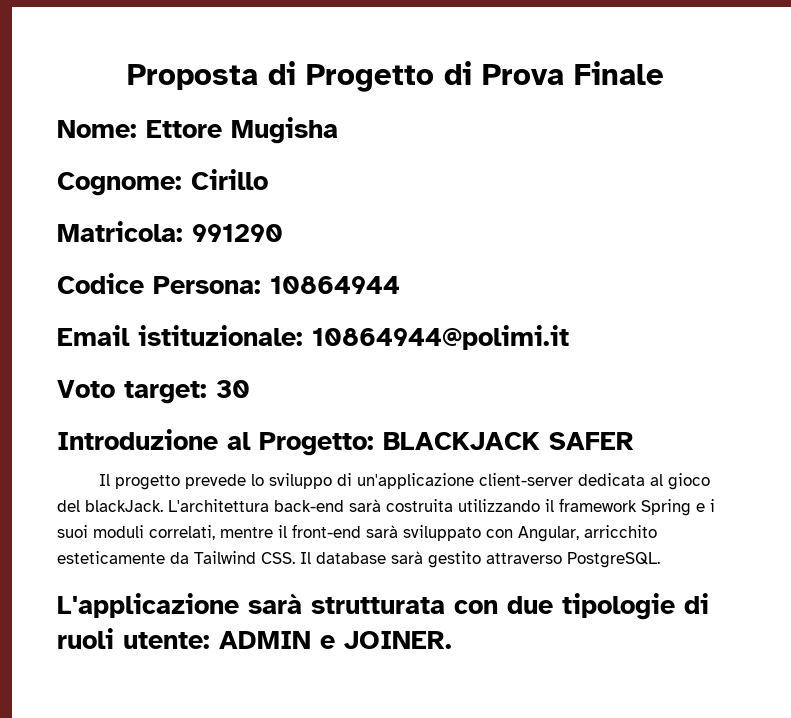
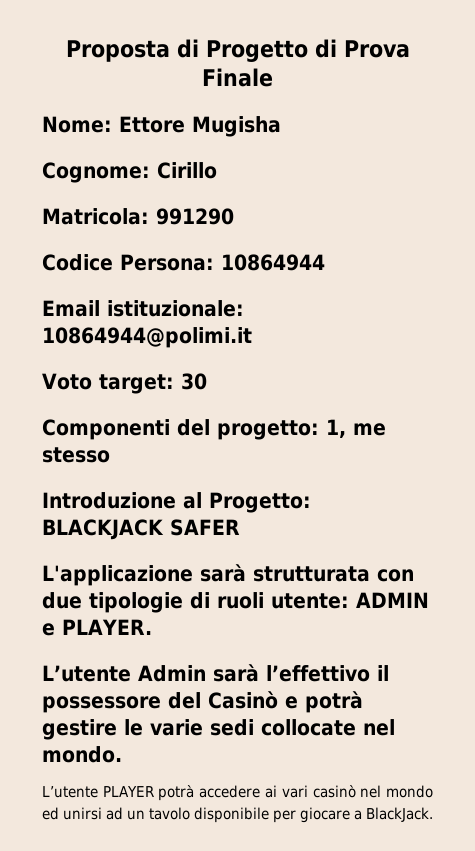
+ Componenti del progetto: 1, me stesso
- Il progetto prevede lo sviluppo di un'applicazione client-server dedicata al gioco del blackJack. L'architettura back-end sarà costruita utilizzando il framework Spring e i suoi moduli correlati, mentre il front-end sarà sviluppato con Angular, arricchito esteticamente da Tailwind CSS. Il database sarà gestito attraverso PostgreSQL.
- L'applicazione sarà strutturata con due tipologie di ruoli utente: ADMIN e JOINER.
+ L'applicazione sarà strutturata con due tipologie di ruoli utente: ADMIN e PLAYER.
+ L’utente Admin sarà l’effettivo il possessore del Casinò e potrà gestire le varie sedi collocate nel mondo.
+ L’utente PLAYER potrà accedere ai vari casinò nel mondo ed unirsi ad un tavolo disponibile per giocare a BlackJack.

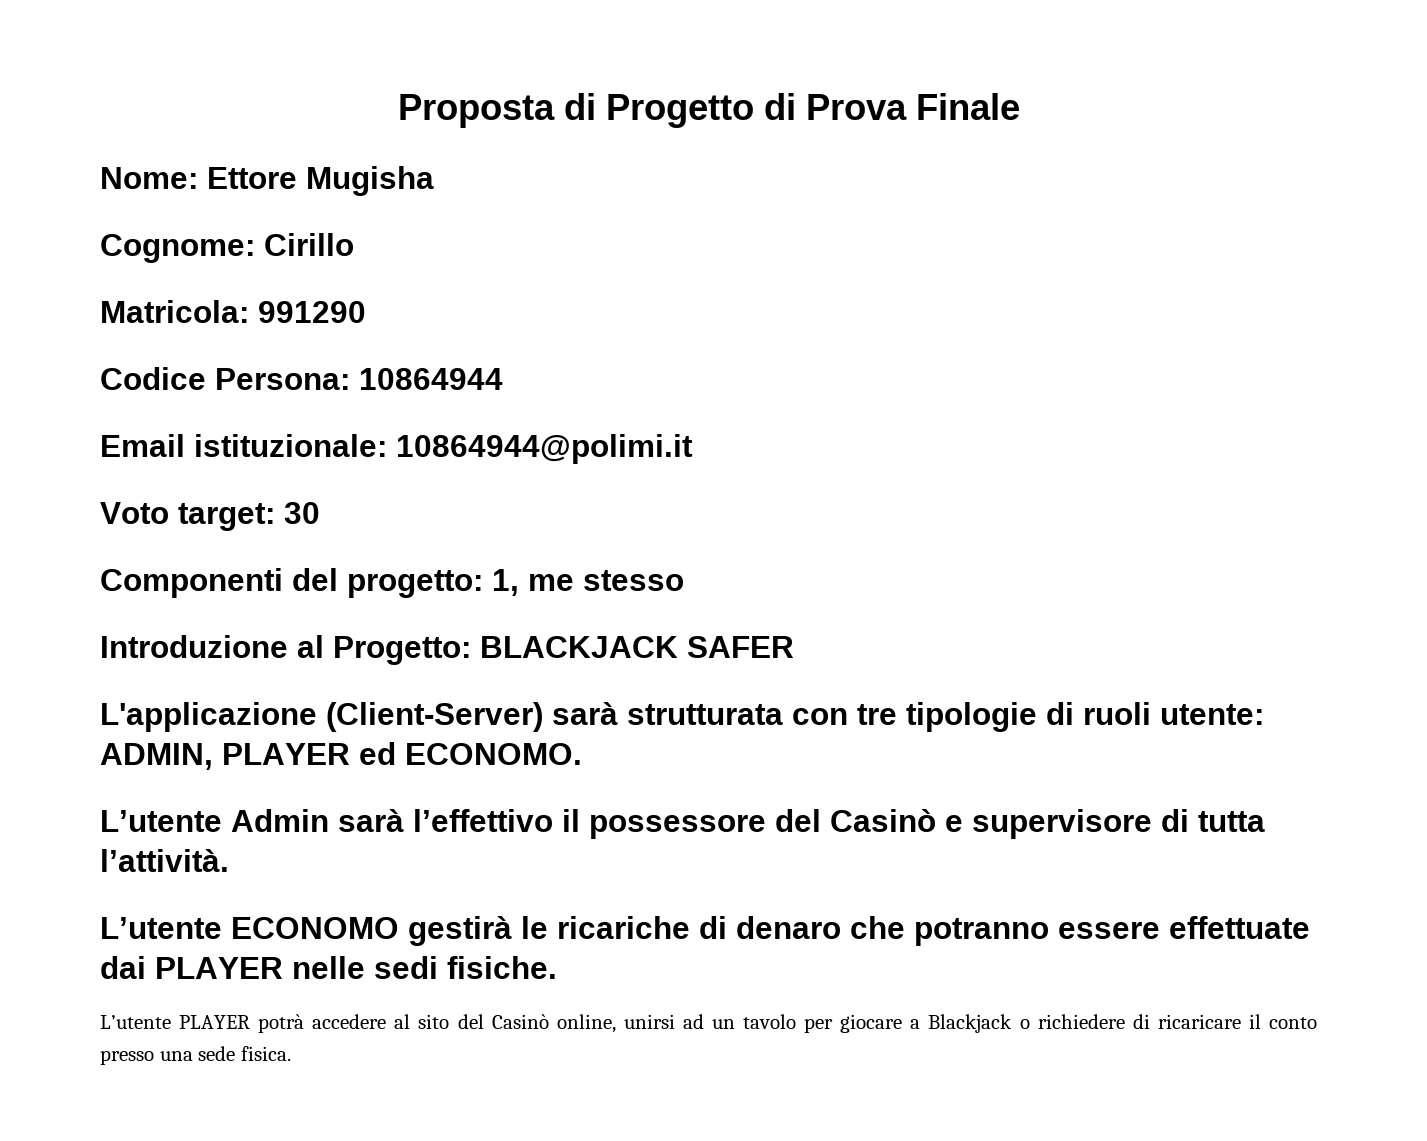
- L'applicazione sarà strutturata con due tipologie di ruoli utente: ADMIN e PLAYER.
+ L'applicazione (Client-Server) sarà strutturata con tre tipologie di ruoli utente: ADMIN, PLAYER ed ECONOMO.
- L’utente Admin sarà l’effettivo il possessore del Casinò e potrà gestire le varie sedi collocate nel mondo.
- L’utente PLAYER potrà accedere ai vari casinò nel mondo ed unirsi ad un tavolo disponibile per giocare a BlackJack.
+ L’utente Admin sarà l’effettivo il possessore del Casinò e supervisore di tutta l’attività.
+ L’utente ECONOMO gestirà le ricariche di denaro che potranno essere effettuate dai PLAYER nelle sedi fisiche.
+ L’utente PLAYER potrà accedere al sito del Casinò online, unirsi ad un tavolo per giocare a Blackjack o richiedere di ricaricare il conto presso una sede fisica.

